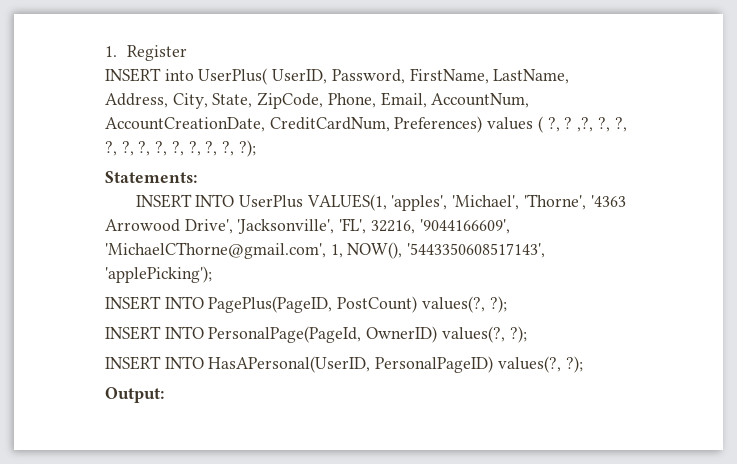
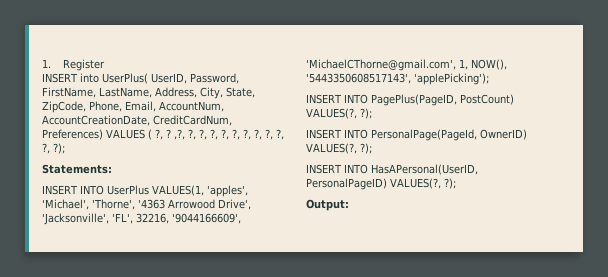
- INSERT into UserPlus( UserID, Password, FirstName, LastName, Address, City, State, ZipCode, Phone, Email, AccountNum, AccountCreationDate, CreditCardNum, Preferences) values ( ?, ? ,?, ?, ?, ?, ?, ?, ?, ?, ?, ?, ?, ?);
+ INSERT into UserPlus( UserID, Password, FirstName, LastName, Address, City, State, ZipCode, Phone, Email, AccountNum, AccountCreationDate, CreditCardNum, Preferences) VALUES ( ?, ? ,?, ?, ?, ?, ?, ?, ?, ?, ?, ?, ?, ?);
- INSERT INTO PagePlus(PageID, PostCount) values(?, ?);
+ INSERT INTO PagePlus(PageID, PostCount) VALUES(?, ?);
- INSERT INTO PersonalPage(PageId, OwnerID) values(?, ?);
+ INSERT INTO PersonalPage(PageId, OwnerID) VALUES(?, ?);
- INSERT INTO HasAPersonal(UserID, PersonalPageID) values(?, ?);
+ INSERT INTO HasAPersonal(UserID, PersonalPageID) VALUES(?, ?);

